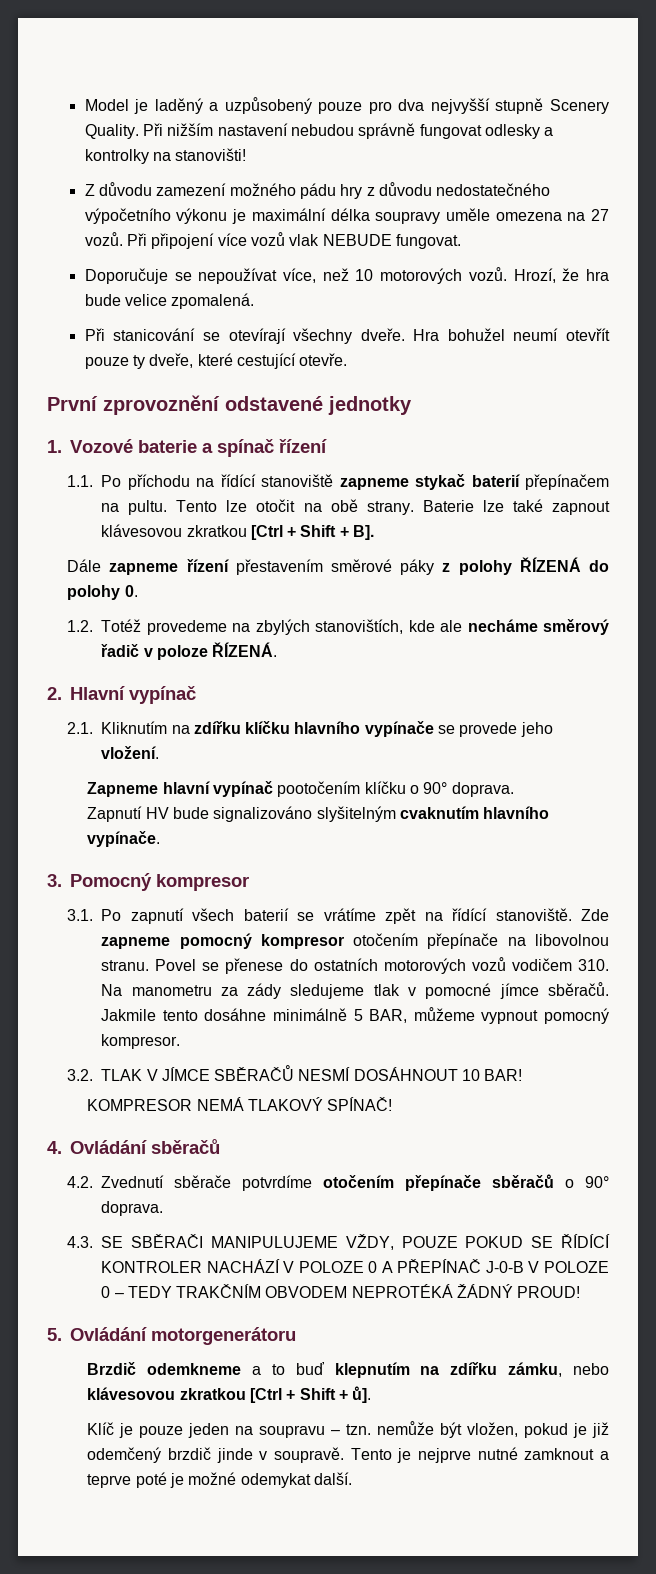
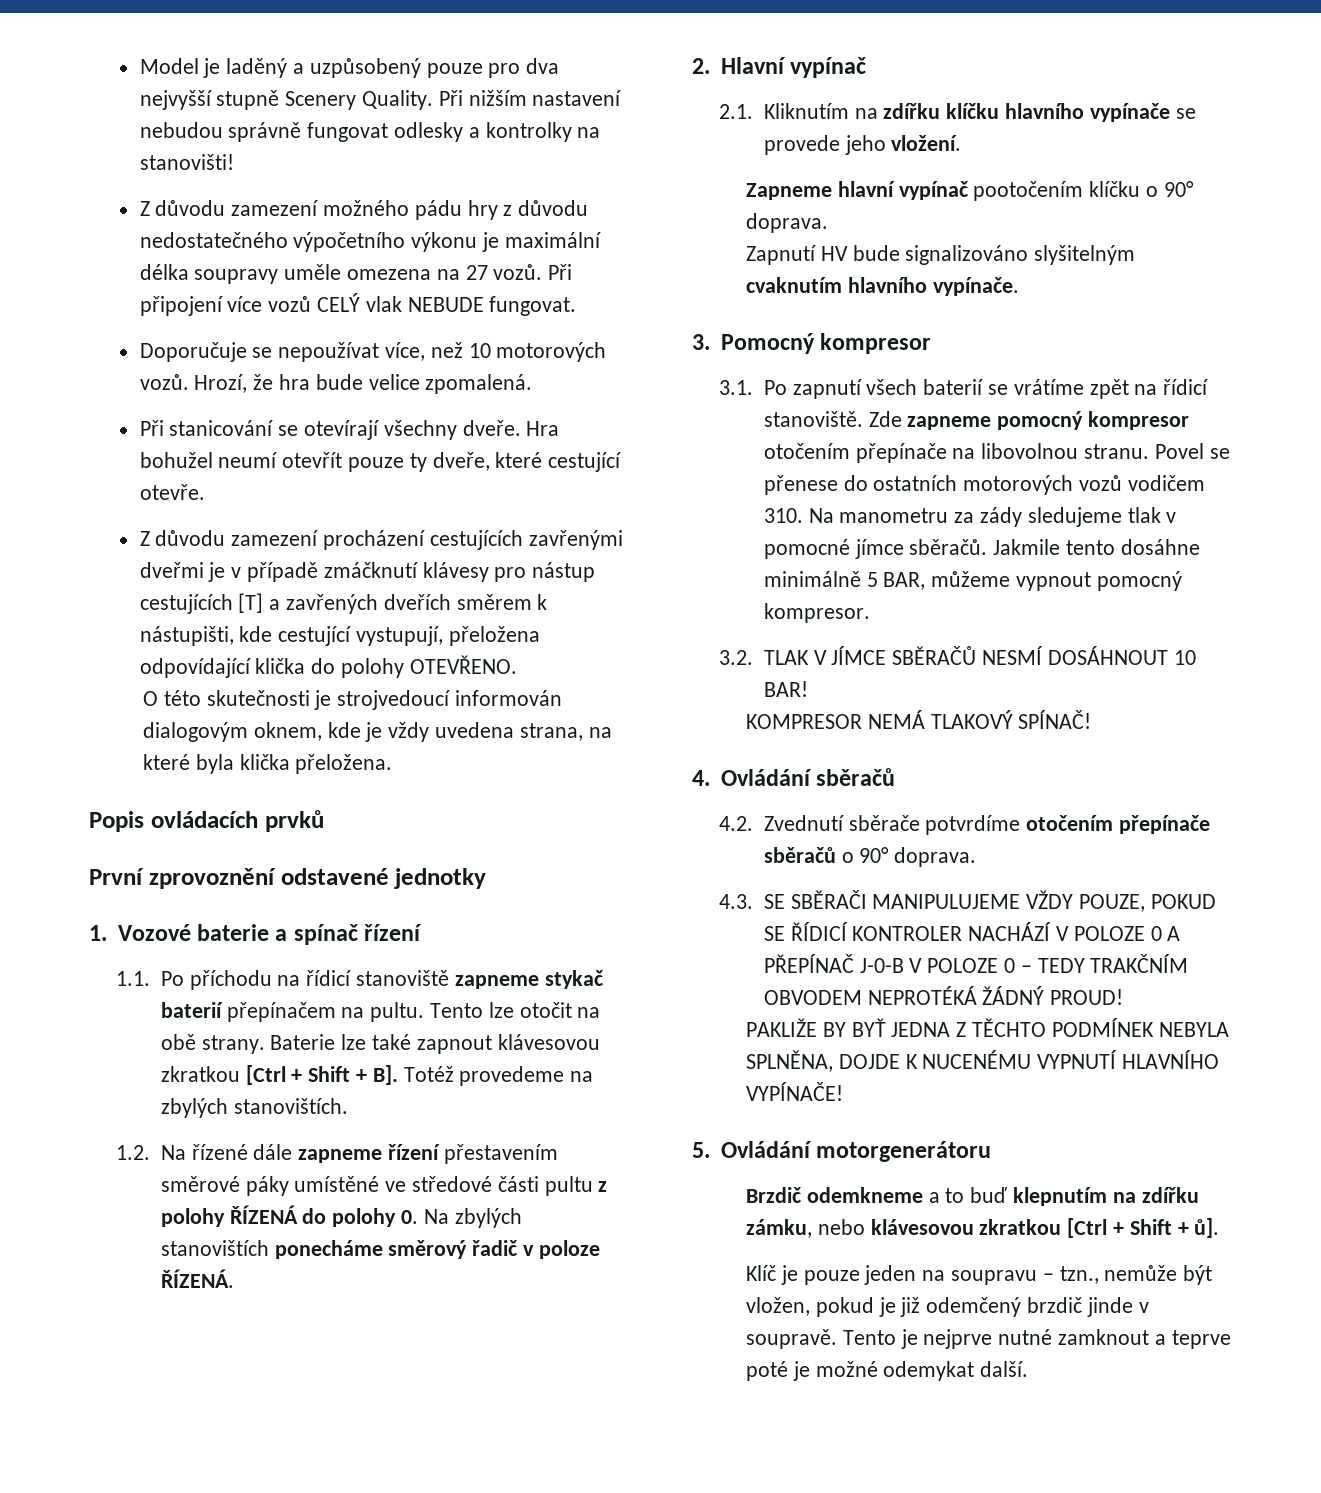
- Při připojení více vozů vlak NEBUDE fungovat.
+ Při připojení více vozů CELÝ vlak NEBUDE fungovat.
+ Z důvodu zamezení procházení cestujících zavřenými dveřmi je v případě zmáčknutí klávesy pro nástup cestujících [T] a zavřených dveřích směrem k nástupišti, kde cestující vystupují, přeložena odpovídající klička do polohy OTEVŘENO.
+ O této skutečnosti je strojvedoucí informován dialogovým oknem, kde je vždy uvedena strana, na které byla klička přeložena.
+ Popis ovládacích prvků
- 1.1. Po příchodu na řídící stanoviště zapneme stykač baterií přepínačem na pultu.
+ 1.1. Po příchodu na řídicí stanoviště zapneme stykač baterií přepínačem na pultu.
- Baterie lze také zapnout klávesovou zkratkou [Ctrl + Shift + B].
- Dále zapneme řízení přestavením směrové páky z polohy ŘÍZENÁ do polohy 0.
- 1.2. Totéž provedeme na zbylých stanovištích, kde ale necháme směrový řadič v poloze ŘÍZENÁ.
+ Baterie lze také zapnout klávesovou zkratkou [Ctrl + Shift + B]. Totéž provedeme na zbylých stanovištích.
+ 1.2. Na řízené dále zapneme řízení přestavením směrové páky umístěné ve středové části pultu z polohy ŘÍZENÁ do polohy 0. Na zbylých stanovištích ponecháme směrový řadič v poloze ŘÍZENÁ.
- 3.1. Po zapnutí všech baterií se vrátíme zpět na řídící stanoviště.
+ 3.1. Po zapnutí všech baterií se vrátíme zpět na řídicí stanoviště.
- 4.3. SE SBĚRAČI MANIPULUJEME VŽDY, POUZE POKUD SE ŘÍDÍCÍ KONTROLER NACHÁZÍ V POLOZE 0 A PŘEPÍNAČ J-0-B V POLOZE 0 – TEDY TRAKČNÍM OBVODEM NEPROTÉKÁ ŽÁDNÝ PROUD!
+ 4.3. SE SBĚRAČI MANIPULUJEME VŽDY POUZE, POKUD SE ŘÍDICÍ KONTROLER NACHÁZÍ V POLOZE 0 A PŘEPÍNAČ J-0-B V POLOZE 0 – TEDY TRAKČNÍM OBVODEM NEPROTÉKÁ ŽÁDNÝ PROUD!
+ PAKLIŽE BY BYŤ JEDNA Z TĚCHTO PODMÍNEK NEBYLA SPLNĚNA, DOJDE K NUCENÉMU VYPNUTÍ HLAVNÍHO VYPÍNAČE!
- Klíč je pouze jeden na soupravu – tzn. nemůže být vložen, pokud je již odemčený brzdič jinde v soupravě.
+ Klíč je pouze jeden na soupravu – tzn., nemůže být vložen, pokud je již odemčený brzdič jinde v soupravě.

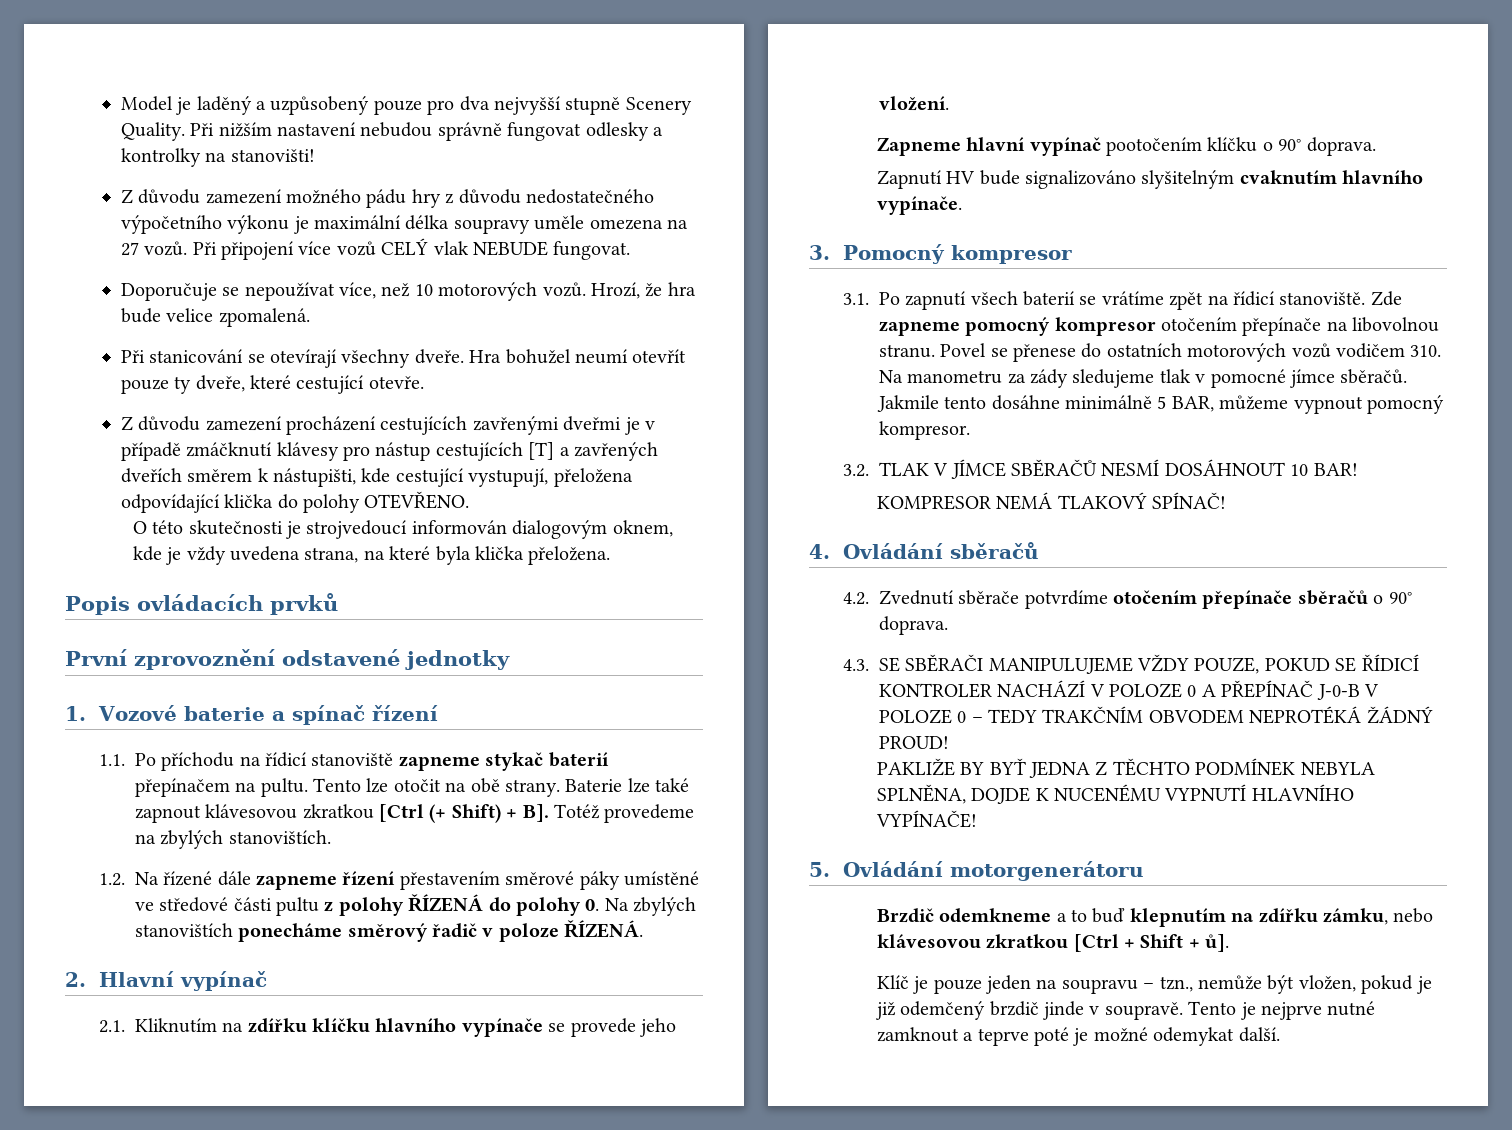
- Baterie lze také zapnout klávesovou zkratkou [Ctrl + Shift + B]. Totéž provedeme na zbylých stanovištích.
+ Baterie lze také zapnout klávesovou zkratkou [Ctrl (+ Shift) + B]. Totéž provedeme na zbylých stanovištích.

